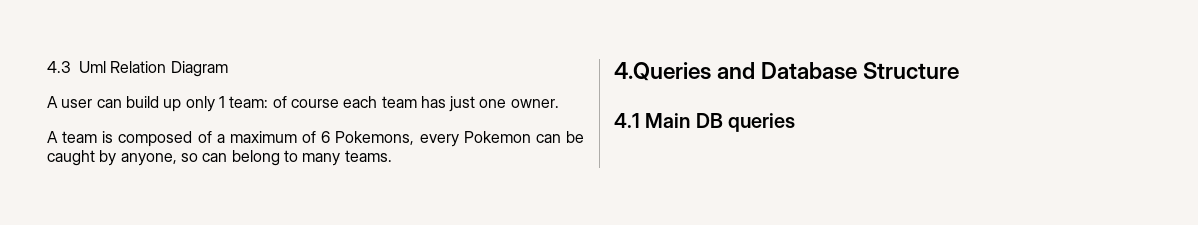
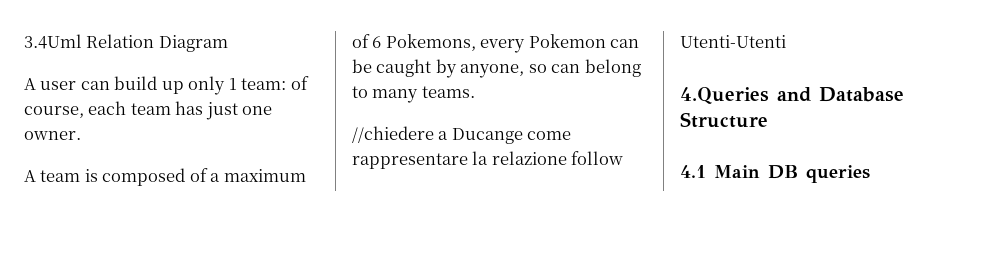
- 4.3 Uml Relation Diagram
+ 3.4Uml Relation Diagram
- A user can build up only 1 team: of course each team has just one owner.
+ A user can build up only 1 team: of course, each team has just one owner.
+ //chiedere a Ducange come rappresentare la relazione follow Utenti-Utenti

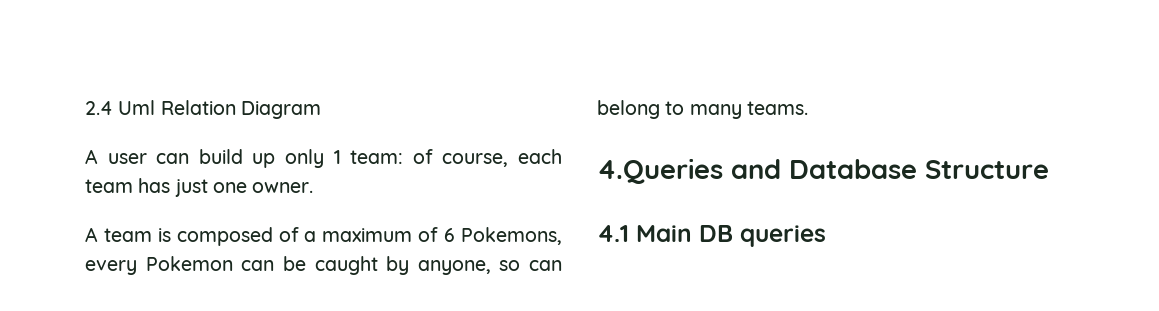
- 3.4Uml Relation Diagram
+ 2.4 Uml Relation Diagram
- //chiedere a Ducange come rappresentare la relazione follow Utenti-Utenti

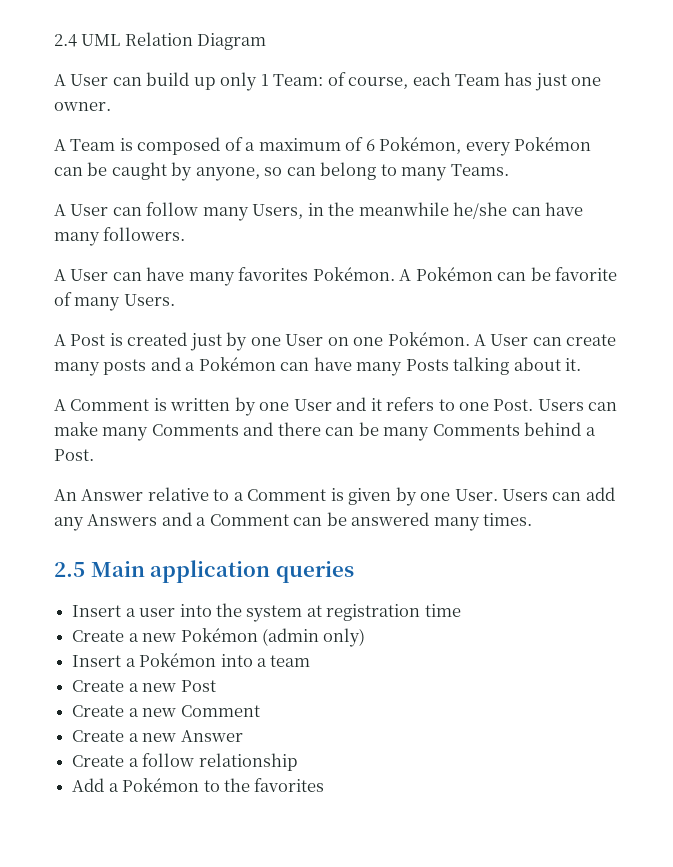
- 2.4 Uml Relation Diagram
+ 2.4 UML Relation Diagram
- A user can build up only 1 team: of course, each team has just one owner.
+ A User can build up only 1 Team: of course, each Team has just one owner.
- A team is composed of a maximum of 6 Pokemons, every Pokemon can be caught by anyone, so can belong to many teams.
- 4.Queries and Database Structure
- 4.1 Main DB queries
+ A Team is composed of a maximum of 6 Pokémon, every Pokémon can be caught by anyone, so can belong to many Teams.
+ A User can follow many Users, in the meanwhile he/she can have many followers.
+ A User can have many favorites Pokémon. A Pokémon can be favorite of many Users.
+ A Post is created just by one User on one Pokémon. A User can create many posts and a Pokémon can have many Posts talking about it.
+ A Comment is written by one User and it refers to one Post. Users can make many Comments and there can be many Comments behind a Post.
+ An Answer relative to a Comment is given by one User. Users can add any Answers and a Comment can be answered many times.
+ 2.5 Main application queries
+ Insert a user into the system at registration time
+ Create a new Pokémon (admin only)
+ Insert a Pokémon into a team
+ Create a new Post
+ Create a new Comment
+ Create a new Answer
+ Create a follow relationship
+ Add a Pokémon to the favorites

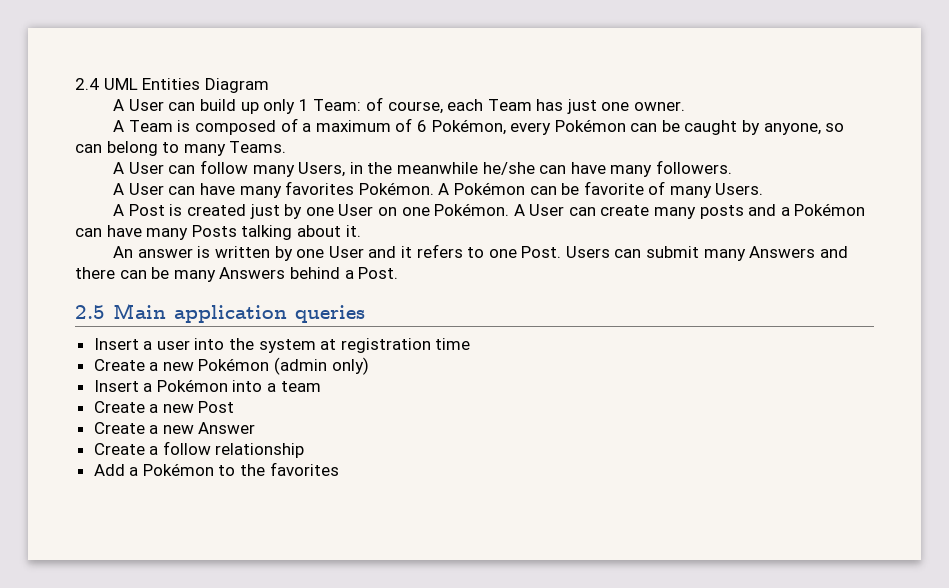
- 2.4 UML Relation Diagram
+ 2.4 UML Entities Diagram
- A Comment is written by one User and it refers to one Post.
+ An answer is written by one User and it refers to one Post.
- Users can make many Comments and there can be many Comments behind a Post.
+ Users can submit many Answers and there can be many Answers behind a Post.
- An Answer relative to a Comment is given by one User. Users can add any Answers and a Comment can be answered many times.
- Create a new Comment

